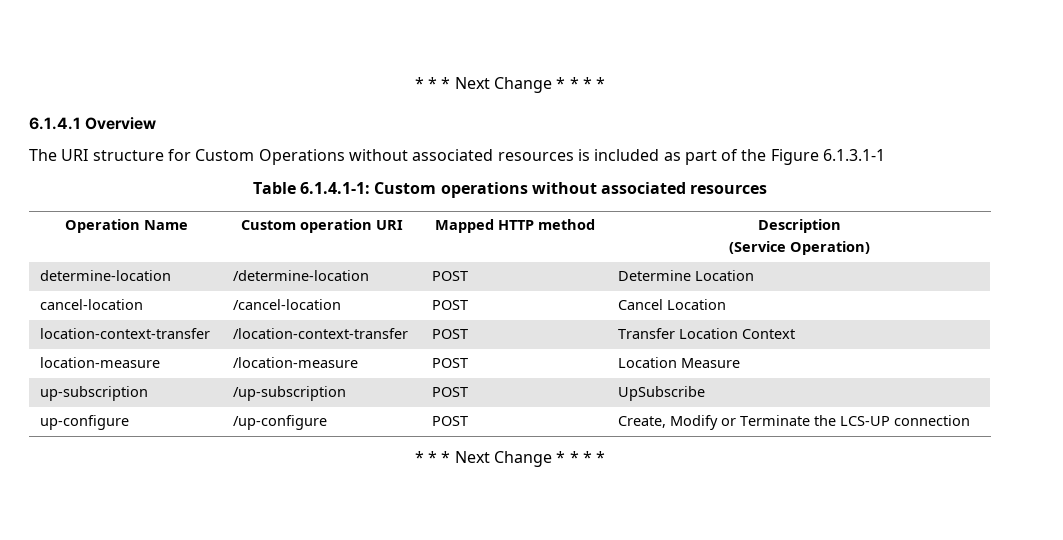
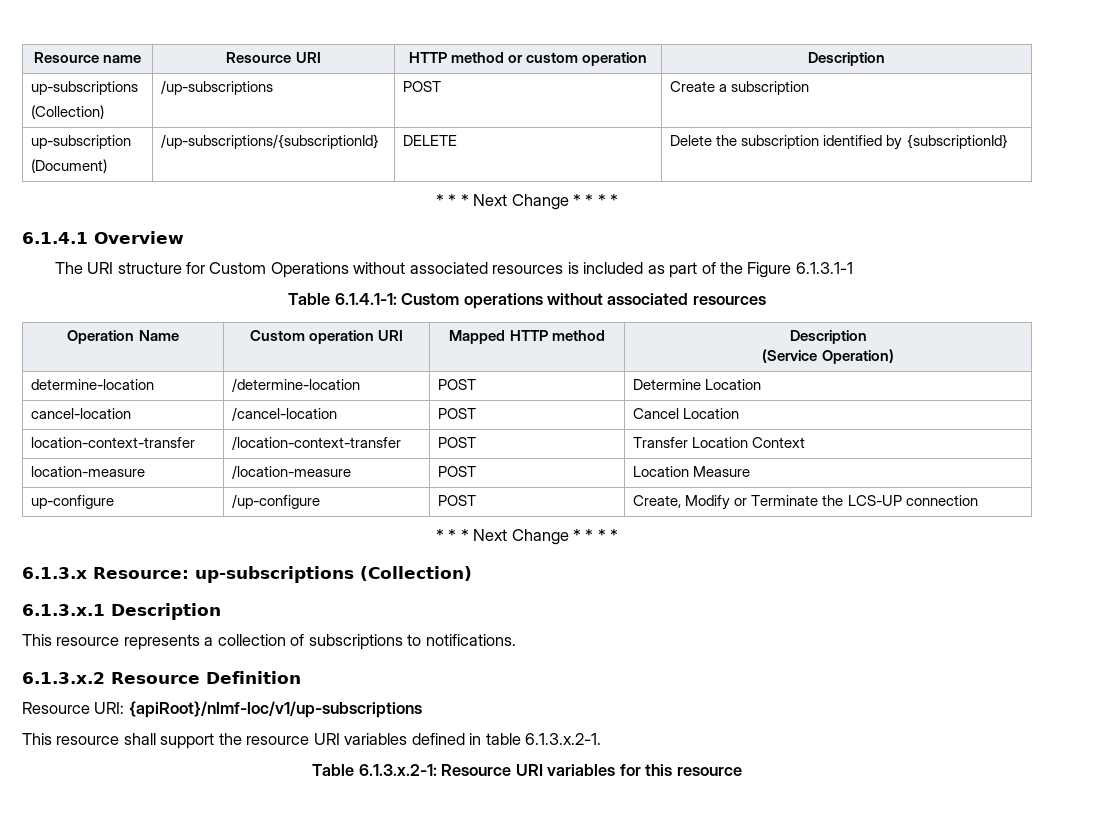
+ Resource name | Resource URI | HTTP method or custom operation | Description
+ up-subscriptions
+ (Collection) | /up-subscriptions | POST | Create a subscription
+ up-subscription
+ (Document) | /up-subscriptions/{subscriptionId} | DELETE | Delete the subscription identified by {subscriptionId}
- up-subscription | /up-subscription | POST | UpSubscribe
+ 6.1.3.x Resource: up-subscriptions (Collection)
+ 6.1.3.x.1 Description
+ This resource represents a collection of subscriptions to notifications.
+ 6.1.3.x.2 Resource Definition
+ Resource URI: {apiRoot}/nlmf-loc/v1/up-subscriptions
+ This resource shall support the resource URI variables defined in table 6.1.3.x.2-1.
+ Table 6.1.3.x.2-1: Resource URI variables for this resource

